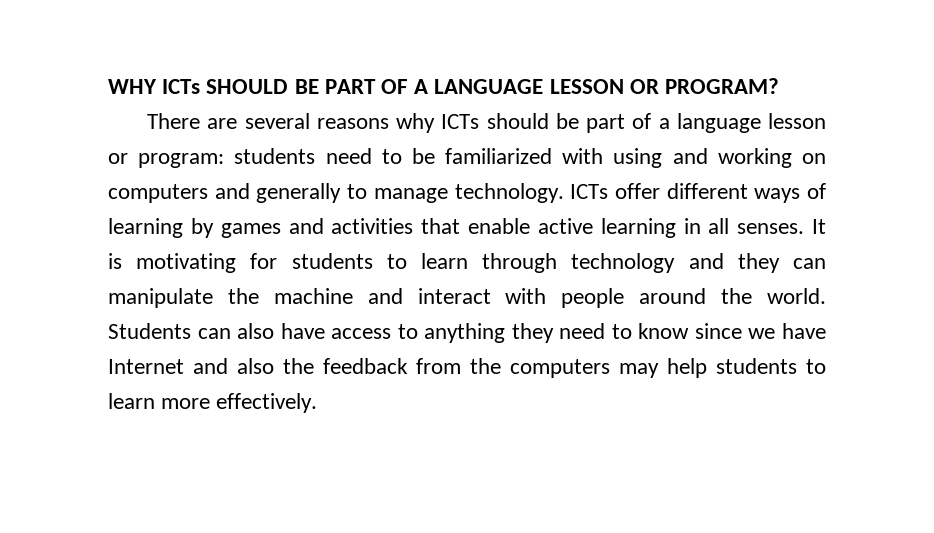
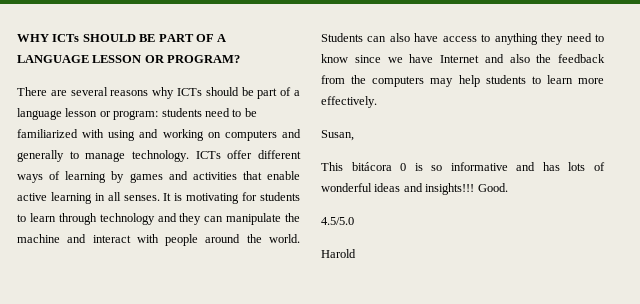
+ Susan,
+ This bitácora 0 is so informative and has lots of wonderful ideas and insights!!! Good.
+ 4.5/5.0
+ Harold

